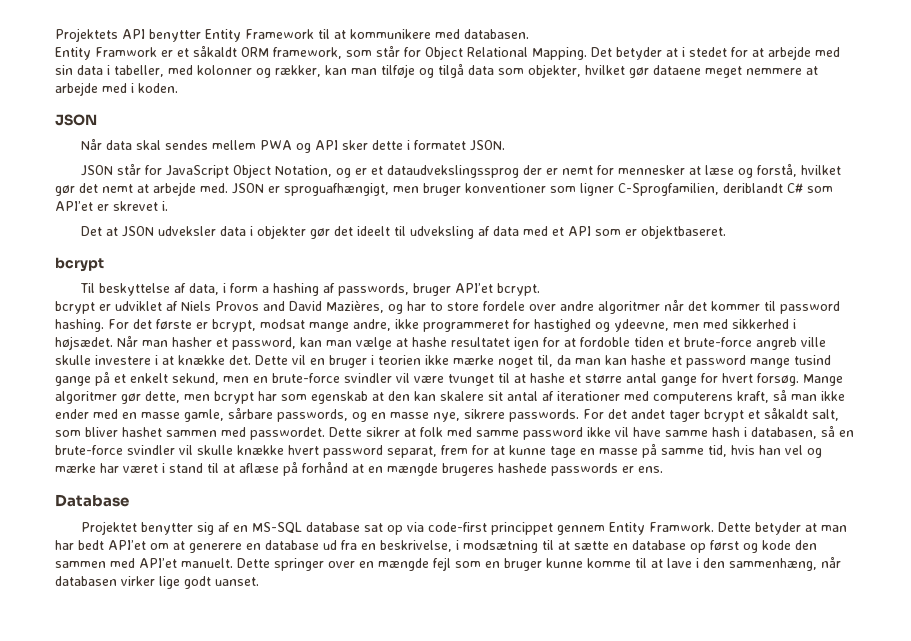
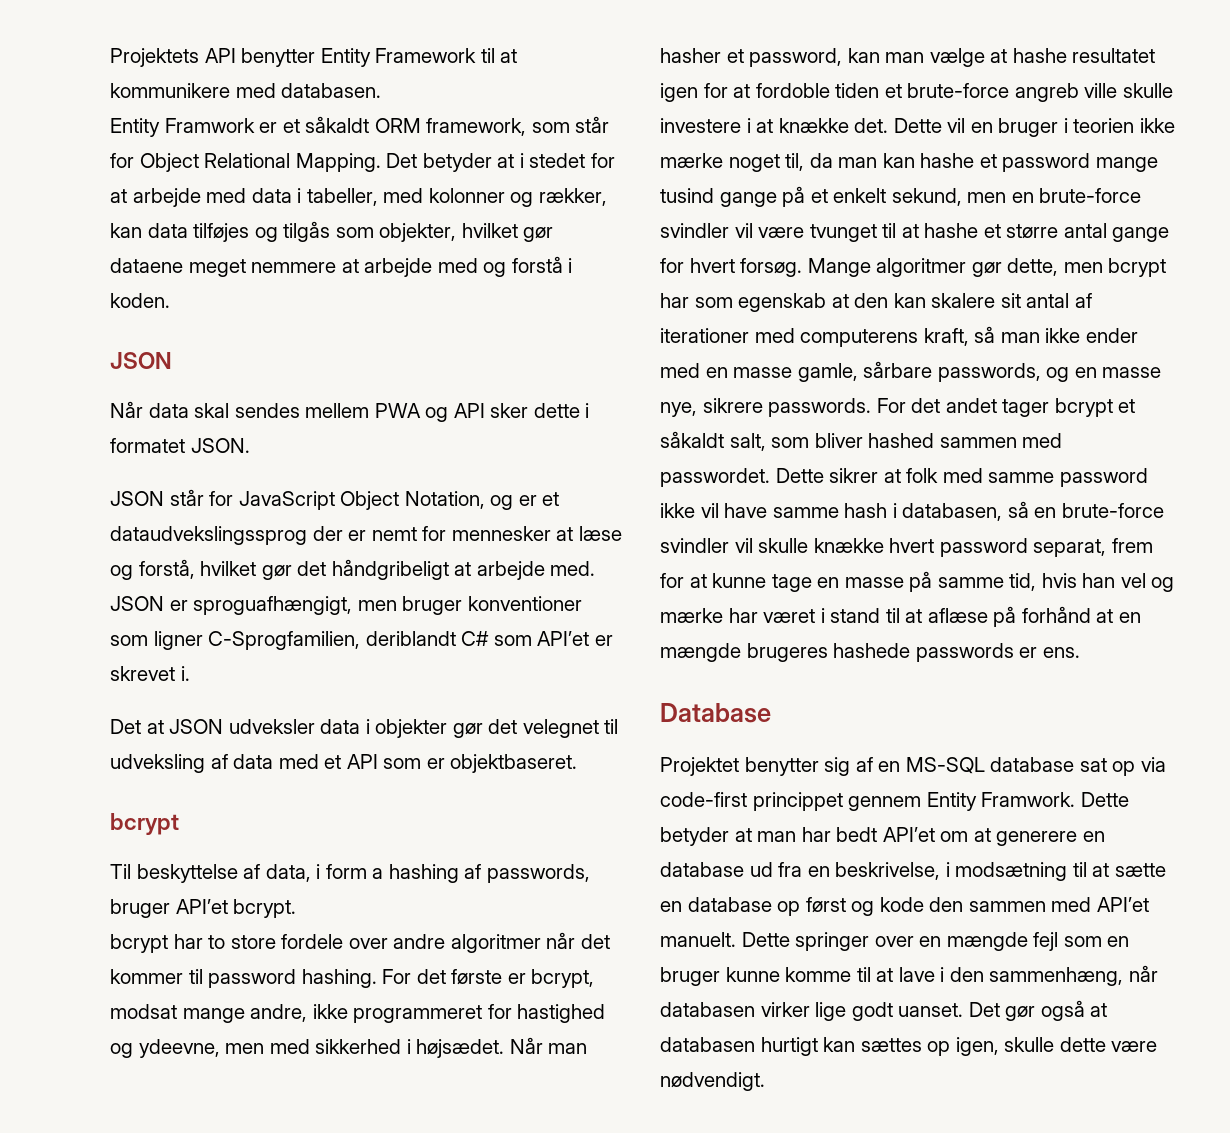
- Det betyder at i stedet for at arbejde med sin data i tabeller, med kolonner og rækker, kan man tilføje og tilgå data som objekter, hvilket gør dataene meget nemmere at arbejde med i koden.
+ Det betyder at i stedet for at arbejde med data i tabeller, med kolonner og rækker, kan data tilføjes og tilgås som objekter, hvilket gør dataene meget nemmere at arbejde med og forstå i koden.
- JSON står for JavaScript Object Notation, og er et dataudvekslingssprog der er nemt for mennesker at læse og forstå, hvilket gør det nemt at arbejde med.
+ JSON står for JavaScript Object Notation, og er et dataudvekslingssprog der er nemt for mennesker at læse og forstå, hvilket gør det håndgribeligt at arbejde med.
- Det at JSON udveksler data i objekter gør det ideelt til udveksling af data med et API som er objektbaseret.
+ Det at JSON udveksler data i objekter gør det velegnet til udveksling af data med et API som er objektbaseret.
- bcrypt er udviklet af Niels Provos and David Mazières, og har to store fordele over andre algoritmer når det kommer til password hashing.
+ bcrypt har to store fordele over andre algoritmer når det kommer til password hashing.
- For det andet tager bcrypt et såkaldt salt, som bliver hashet sammen med passwordet.
+ For det andet tager bcrypt et såkaldt salt, som bliver hashed sammen med passwordet.
+ Det gør også at databasen hurtigt kan sættes op igen, skulle dette være nødvendigt.

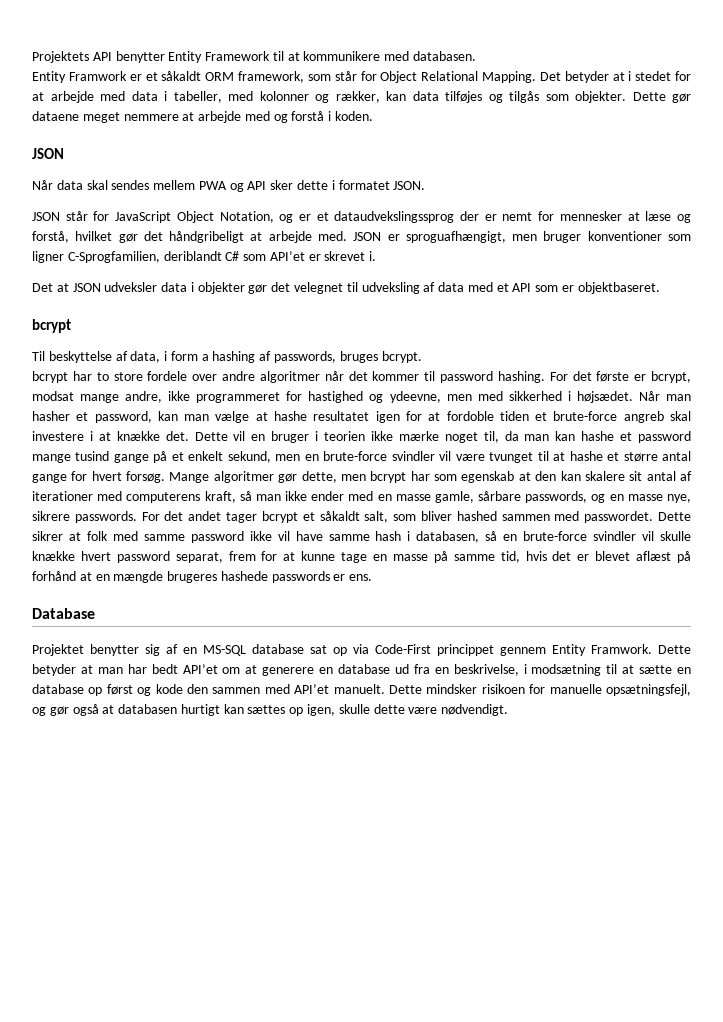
- Det betyder at i stedet for at arbejde med data i tabeller, med kolonner og rækker, kan data tilføjes og tilgås som objekter, hvilket gør dataene meget nemmere at arbejde med og forstå i koden.
+ Det betyder at i stedet for at arbejde med data i tabeller, med kolonner og rækker, kan data tilføjes og tilgås som objekter. Dette gør dataene meget nemmere at arbejde med og forstå i koden.
- Til beskyttelse af data, i form a hashing af passwords, bruger API’et bcrypt.
+ Til beskyttelse af data, i form a hashing af passwords, bruges bcrypt.
- Når man hasher et password, kan man vælge at hashe resultatet igen for at fordoble tiden et brute-force angreb ville skulle investere i at knække det.
+ Når man hasher et password, kan man vælge at hashe resultatet igen for at fordoble tiden et brute-force angreb skal investere i at knække det.
- Dette sikrer at folk med samme password ikke vil have samme hash i databasen, så en brute-force svindler vil skulle knække hvert password separat, frem for at kunne tage en masse på samme tid, hvis han vel og mærke har været i stand til at aflæse på forhånd at en mængde brugeres hashede passwords er ens.
+ Dette sikrer at folk med samme password ikke vil have samme hash i databasen, så en brute-force svindler vil skulle knække hvert password separat, frem for at kunne tage en masse på samme tid, hvis det er blevet aflæst på forhånd at en mængde brugeres hashede passwords er ens.
- Projektet benytter sig af en MS-SQL database sat op via code-first princippet gennem Entity Framwork.
+ Projektet benytter sig af en MS-SQL database sat op via Code-First princippet gennem Entity Framwork.
- Dette springer over en mængde fejl som en bruger kunne komme til at lave i den sammenhæng, når databasen virker lige godt uanset. Det gør også at databasen hurtigt kan sættes op igen, skulle dette være nødvendigt.
+ Dette mindsker risikoen for manuelle opsætningsfejl, og gør også at databasen hurtigt kan sættes op igen, skulle dette være nødvendigt.

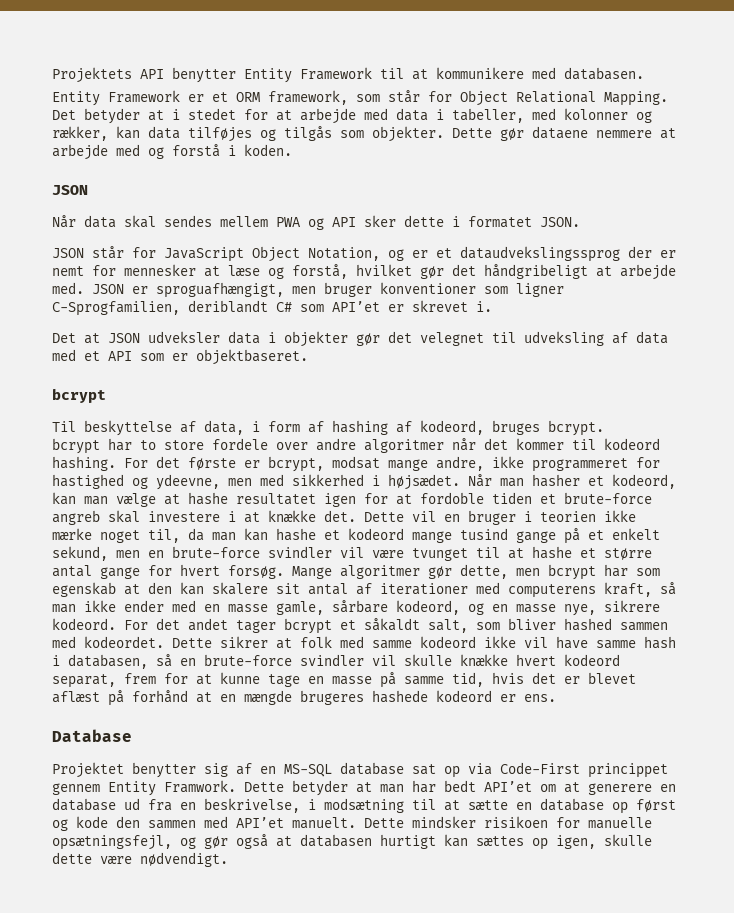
- Entity Framwork er et såkaldt ORM framework, som står for Object Relational Mapping.
+ Entity Framework er et ORM framework, som står for Object Relational Mapping.
- Dette gør dataene meget nemmere at arbejde med og forstå i koden.
+ Dette gør dataene nemmere at arbejde med og forstå i koden.
- Til beskyttelse af data, i form a hashing af passwords, bruges bcrypt.
+ Til beskyttelse af data, i form af hashing af kodeord, bruges bcrypt.
- bcrypt har to store fordele over andre algoritmer når det kommer til password hashing.
+ bcrypt har to store fordele over andre algoritmer når det kommer til kodeord hashing.
- Når man hasher et password, kan man vælge at hashe resultatet igen for at fordoble tiden et brute-force angreb skal investere i at knække det.
+ Når man hasher et kodeord, kan man vælge at hashe resultatet igen for at fordoble tiden et brute-force angreb skal investere i at knække det.
- Dette vil en bruger i teorien ikke mærke noget til, da man kan hashe et password mange tusind gange på et enkelt sekund, men en brute-force svindler vil være tvunget til at hashe et større antal gange for hvert forsøg.
+ Dette vil en bruger i teorien ikke mærke noget til, da man kan hashe et kodeord mange tusind gange på et enkelt sekund, men en brute-force svindler vil være tvunget til at hashe et større antal gange for hvert forsøg.
- Mange algoritmer gør dette, men bcrypt har som egenskab at den kan skalere sit antal af iterationer med computerens kraft, så man ikke ender med en masse gamle, sårbare passwords, og en masse nye, sikrere passwords.
+ Mange algoritmer gør dette, men bcrypt har som egenskab at den kan skalere sit antal af iterationer med computerens kraft, så man ikke ender med en masse gamle, sårbare kodeord, og en masse nye, sikrere kodeord.
- For det andet tager bcrypt et såkaldt salt, som bliver hashed sammen med passwordet.
+ For det andet tager bcrypt et såkaldt salt, som bliver hashed sammen med kodeordet.
- Dette sikrer at folk med samme password ikke vil have samme hash i databasen, så en brute-force svindler vil skulle knække hvert password separat, frem for at kunne tage en masse på samme tid, hvis det er blevet aflæst på forhånd at en mængde brugeres hashede passwords er ens.
+ Dette sikrer at folk med samme kodeord ikke vil have samme hash i databasen, så en brute-force svindler vil skulle knække hvert kodeord separat, frem for at kunne tage en masse på samme tid, hvis det er blevet aflæst på forhånd at en mængde brugeres hashede kodeord er ens.

